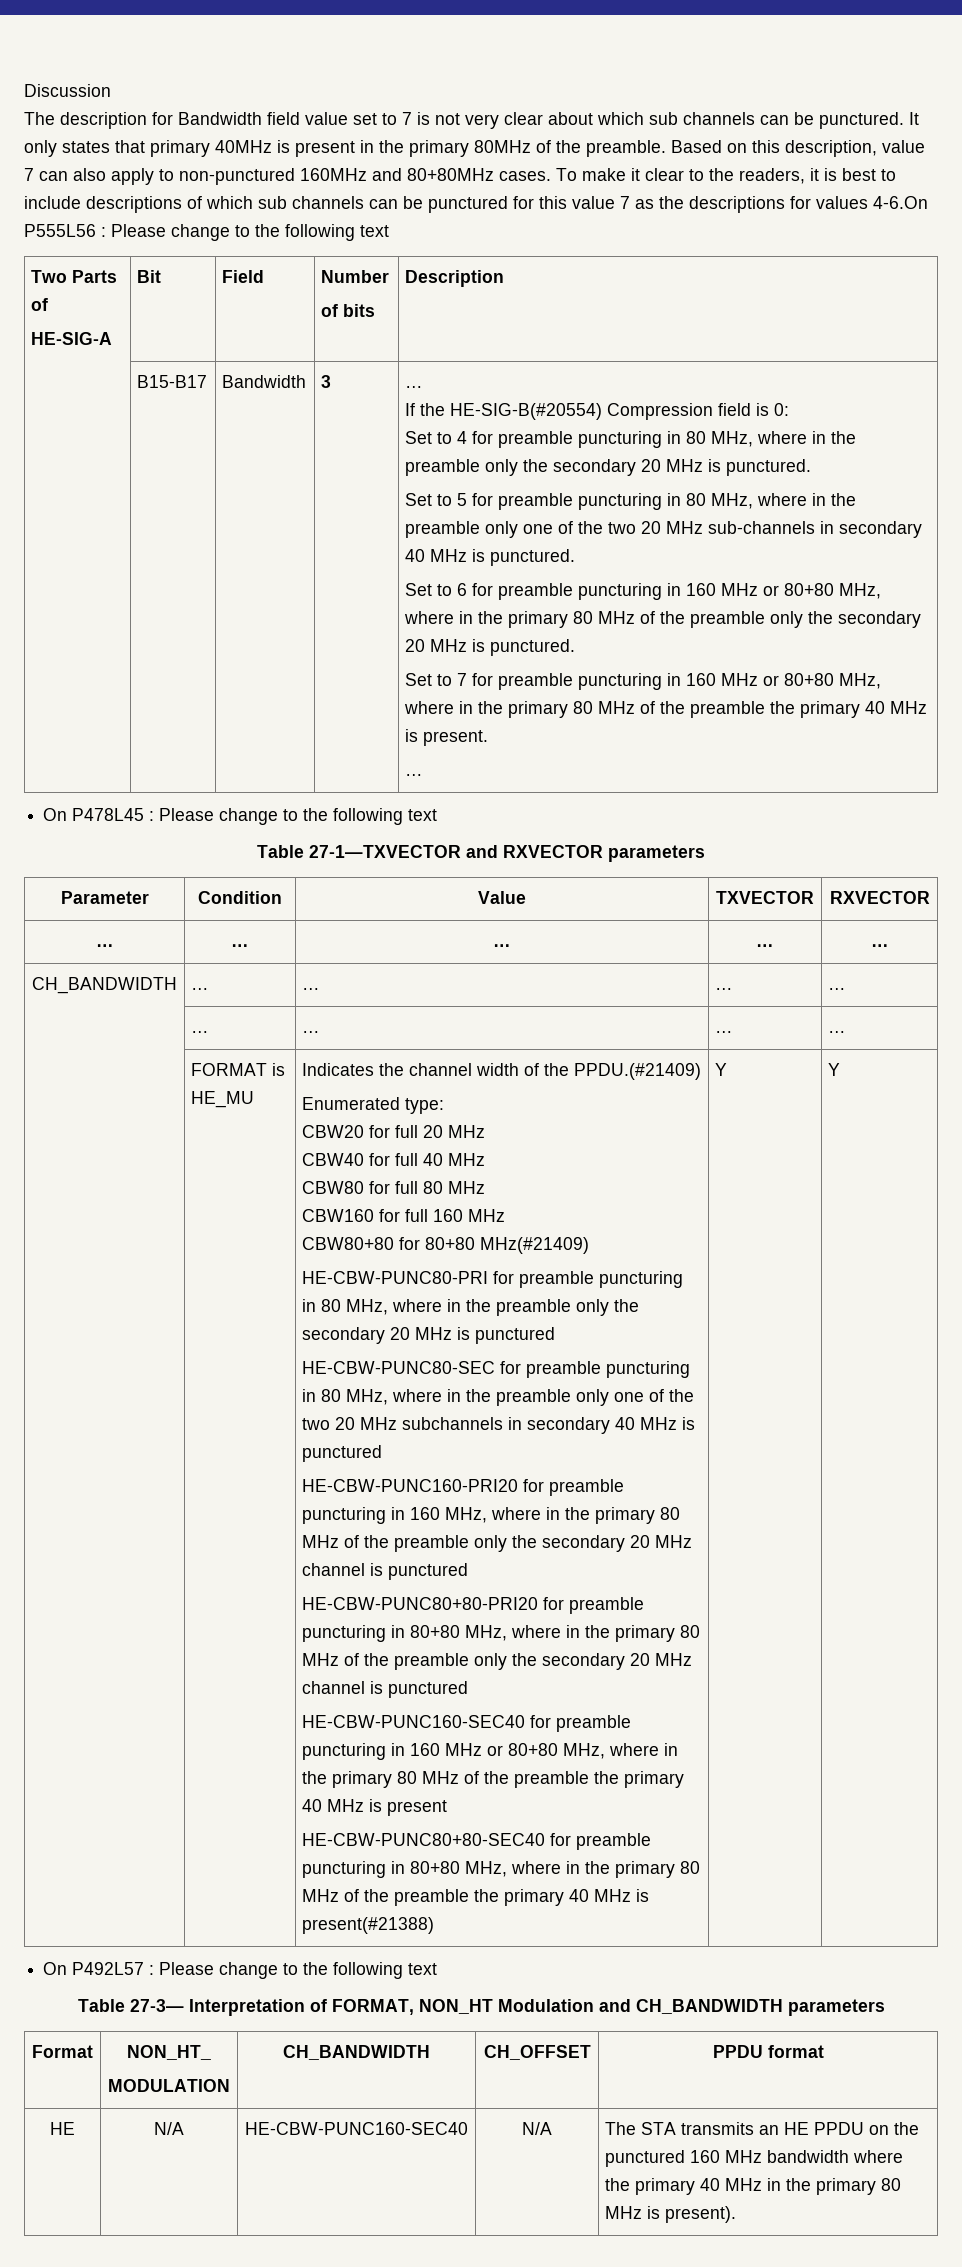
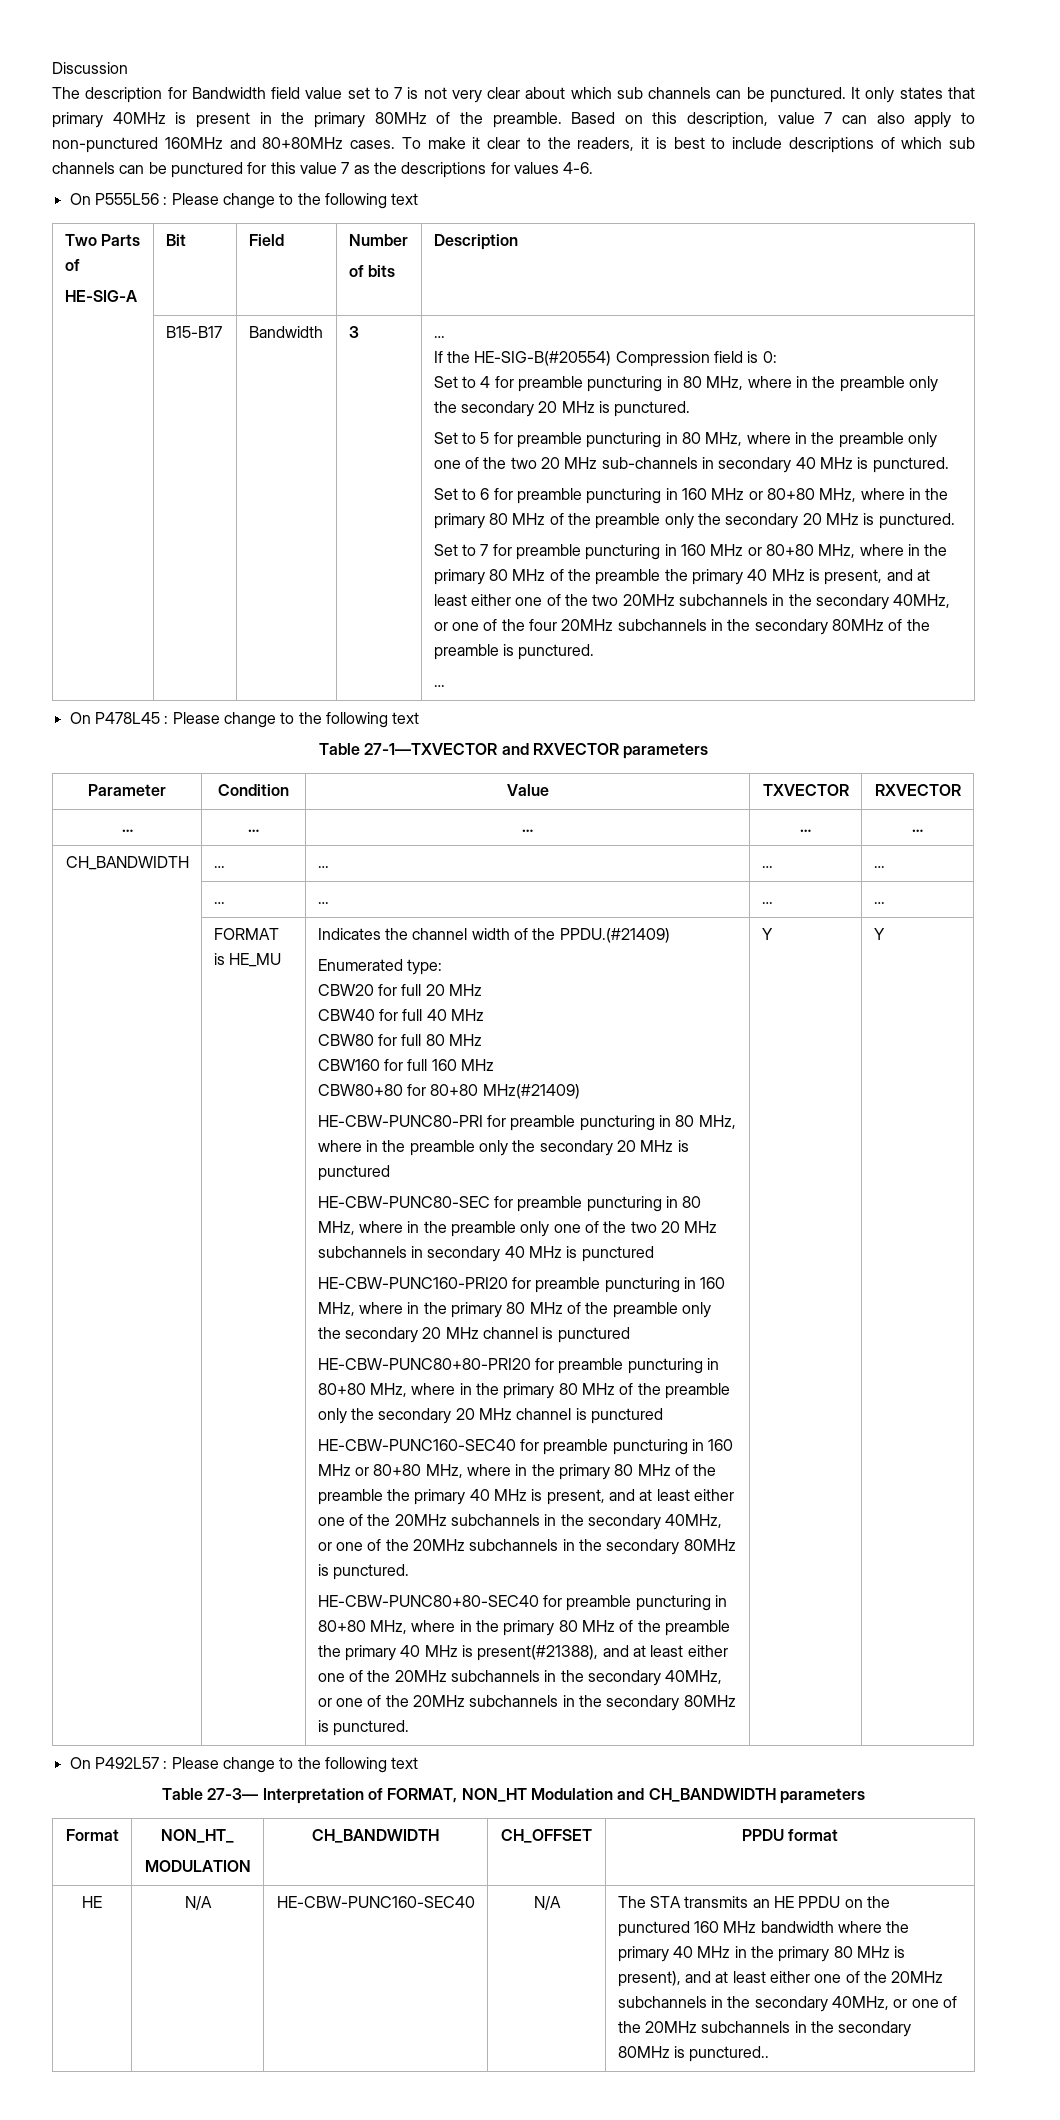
- To make it clear to the readers, it is best to include descriptions of which sub channels can be punctured for this value 7 as the descriptions for values 4-6.On P555L56 : Please change to the following text
+ To make it clear to the readers, it is best to include descriptions of which sub channels can be punctured for this value 7 as the descriptions for values 4-6.
+ On P555L56 : Please change to the following text
- Set to 7 for preamble puncturing in 160 MHz or 80+80 MHz, where in the primary 80 MHz of the preamble the primary 40 MHz is present.
+ Set to 7 for preamble puncturing in 160 MHz or 80+80 MHz, where in the primary 80 MHz of the preamble the primary 40 MHz is present, and at least either one of the two 20MHz subchannels in the secondary 40MHz, or one of the four 20MHz subchannels in the secondary 80MHz of the preamble is punctured.
- HE-CBW-PUNC160-SEC40 for preamble puncturing in 160 MHz or 80+80 MHz, where in the primary 80 MHz of the preamble the primary 40 MHz is present
+ HE-CBW-PUNC160-SEC40 for preamble puncturing in 160 MHz or 80+80 MHz, where in the primary 80 MHz of the preamble the primary 40 MHz is present, and at least either one of the 20MHz subchannels in the secondary 40MHz, or one of the 20MHz subchannels in the secondary 80MHz is punctured.
- HE-CBW-PUNC80+80-SEC40 for preamble puncturing in 80+80 MHz, where in the primary 80 MHz of the preamble the primary 40 MHz is present(#21388)
+ HE-CBW-PUNC80+80-SEC40 for preamble puncturing in 80+80 MHz, where in the primary 80 MHz of the preamble the primary 40 MHz is present(#21388), and at least either one of the 20MHz subchannels in the secondary 40MHz, or one of the 20MHz subchannels in the secondary 80MHz is punctured.
- The STA transmits an HE PPDU on the punctured 160 MHz bandwidth where the primary 40 MHz in the primary 80 MHz is present).
+ The STA transmits an HE PPDU on the punctured 160 MHz bandwidth where the primary 40 MHz in the primary 80 MHz is present), and at least either one of the 20MHz subchannels in the secondary 40MHz, or one of the 20MHz subchannels in the secondary 80MHz is punctured..

